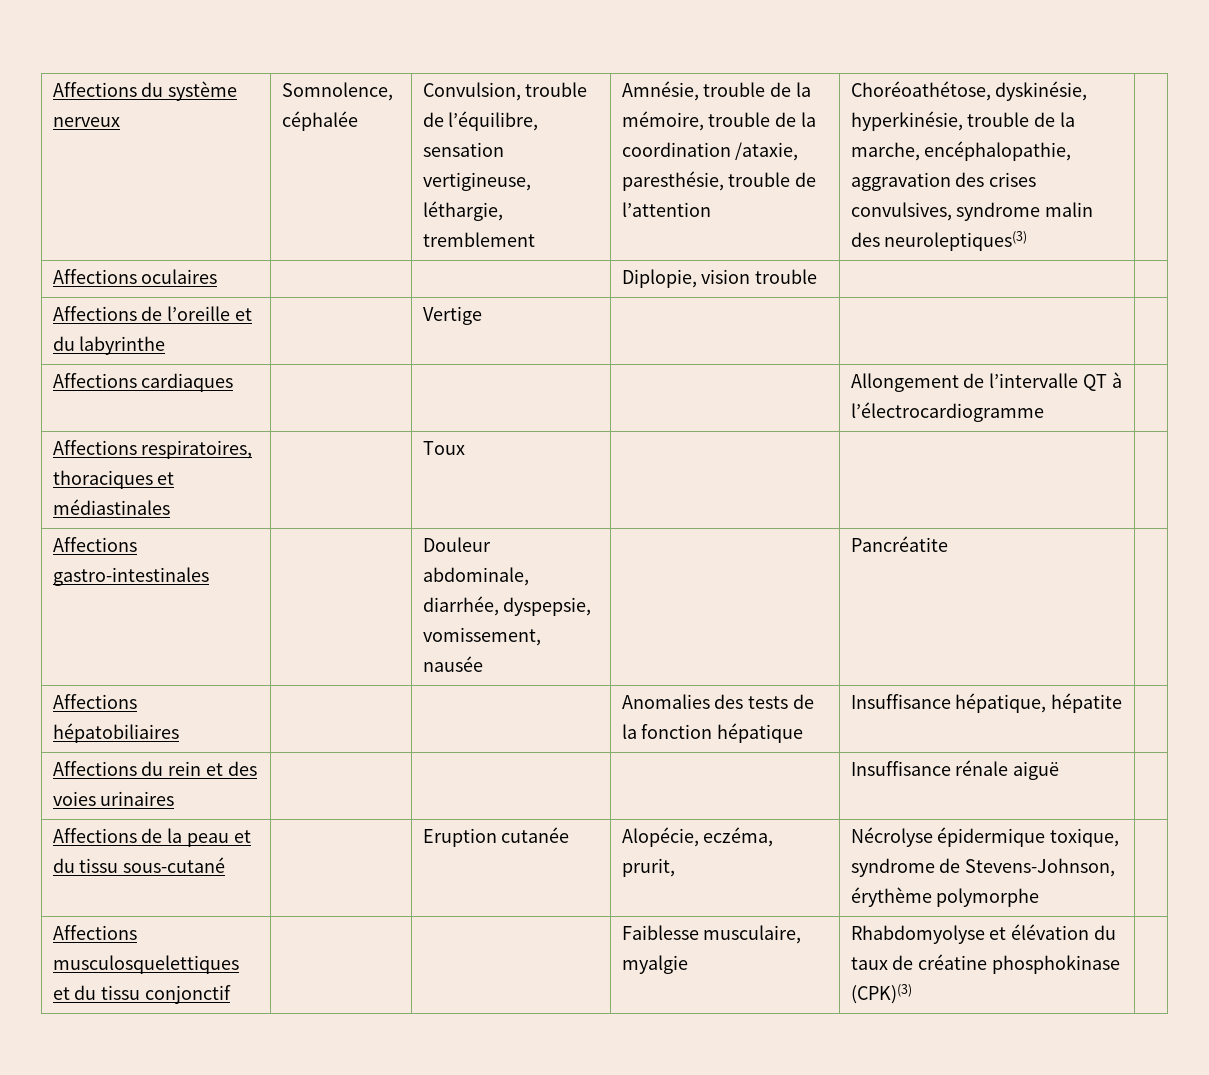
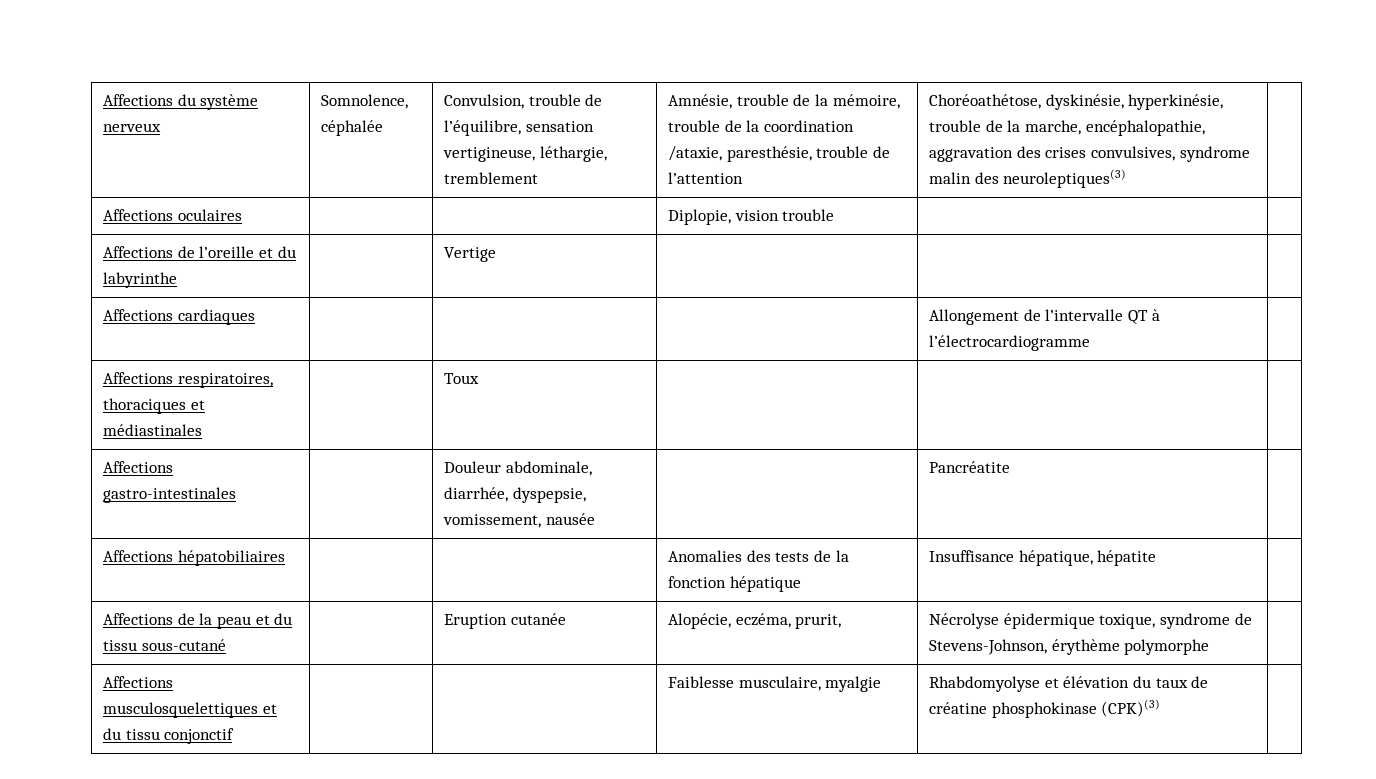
- Affections du rein et des voies urinaires | | | | Insuffisance rénale aiguë |

